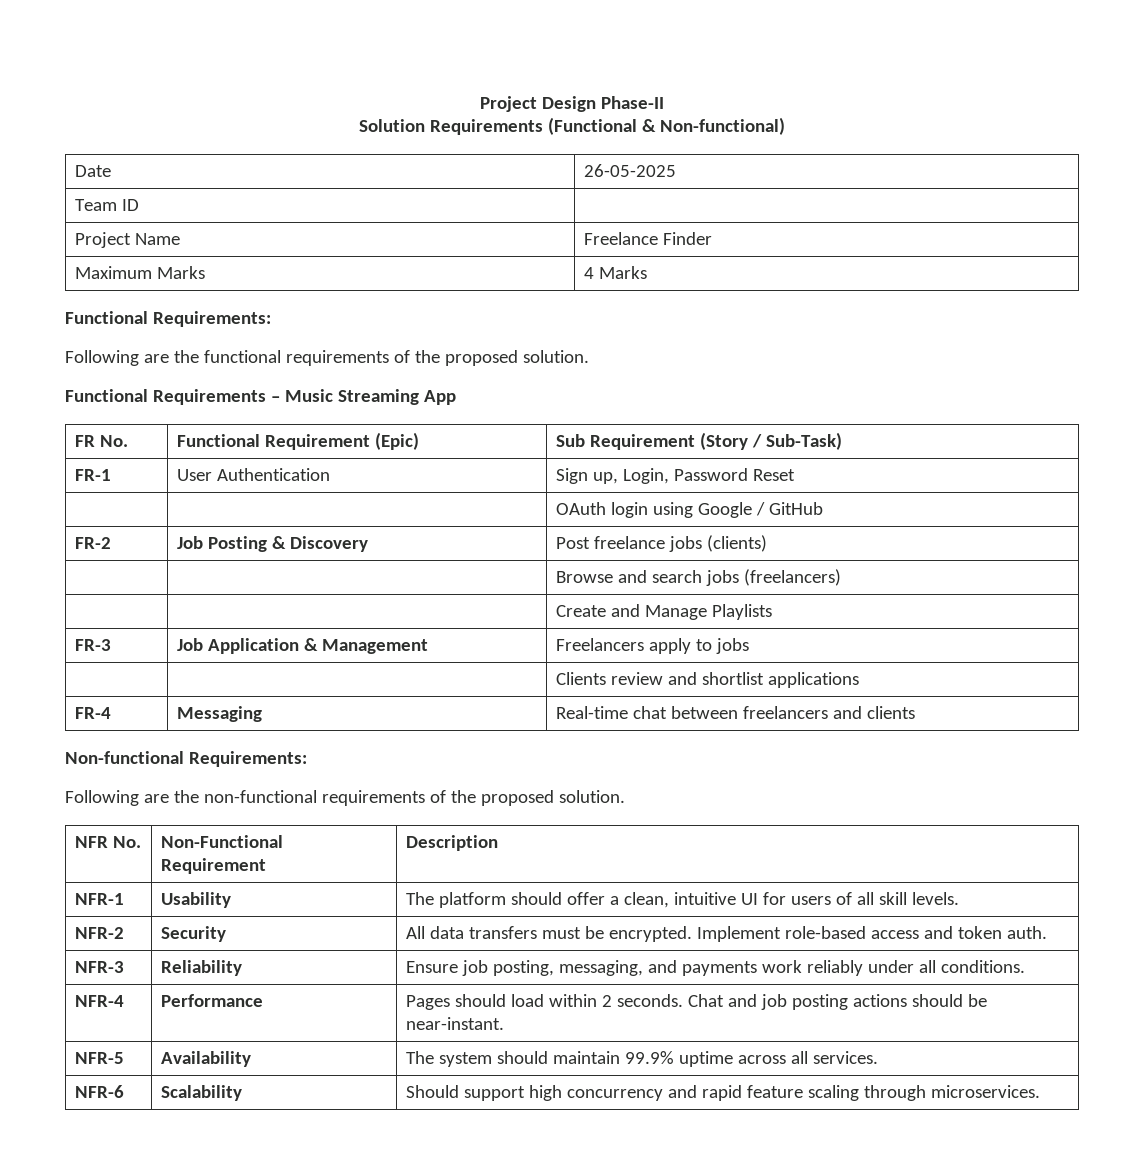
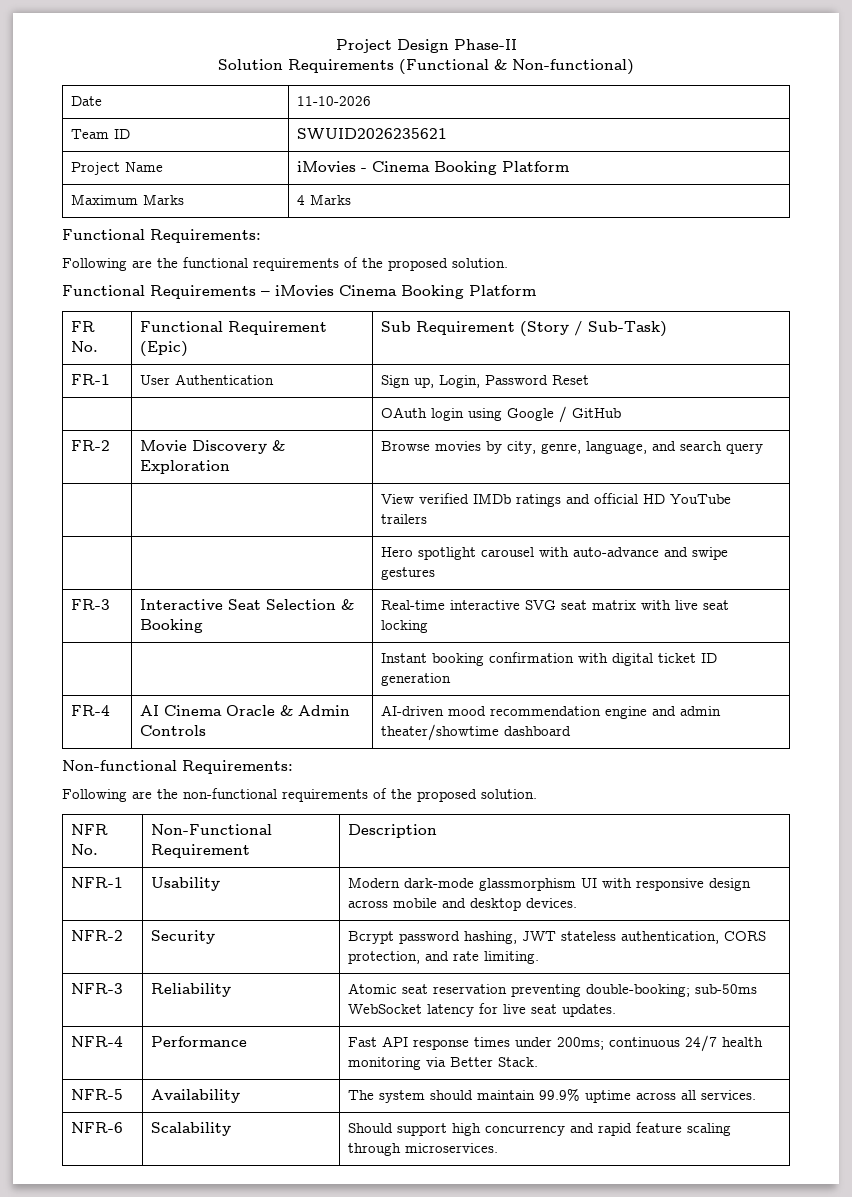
- Date | 26-05-2025
+ Date | 11-10-2026
- Team ID |
+ Team ID | SWUID2026235621
- Project Name | Freelance Finder
+ Project Name | iMovies - Cinema Booking Platform
- Functional Requirements – Music Streaming App
+ Functional Requirements – iMovies Cinema Booking Platform
- FR-2 | Job Posting & Discovery | Post freelance jobs (clients)
- | | Browse and search jobs (freelancers)
- | | Create and Manage Playlists
- FR-3 | Job Application & Management | Freelancers apply to jobs
- | | Clients review and shortlist applications
- FR-4 | Messaging | Real-time chat between freelancers and clients
+ FR-2 | Movie Discovery & Exploration | Browse movies by city, genre, language, and search query
+ | | View verified IMDb ratings and official HD YouTube trailers
+ | | Hero spotlight carousel with auto-advance and swipe gestures
+ FR-3 | Interactive Seat Selection & Booking | Real-time interactive SVG seat matrix with live seat locking
+ | | Instant booking confirmation with digital ticket ID generation
+ FR-4 | AI Cinema Oracle & Admin Controls | AI-driven mood recommendation engine and admin theater/showtime dashboard
- NFR-1 | Usability | The platform should offer a clean, intuitive UI for users of all skill levels.
- NFR-2 | Security | All data transfers must be encrypted. Implement role-based access and token auth.
- NFR-3 | Reliability | Ensure job posting, messaging, and payments work reliably under all conditions.
- NFR-4 | Performance | Pages should load within 2 seconds. Chat and job posting actions should be near-instant.
+ NFR-1 | Usability | Modern dark-mode glassmorphism UI with responsive design across mobile and desktop devices.
+ NFR-2 | Security | Bcrypt password hashing, JWT stateless authentication, CORS protection, and rate limiting.
+ NFR-3 | Reliability | Atomic seat reservation preventing double-booking; sub-50ms WebSocket latency for live seat updates.
+ NFR-4 | Performance | Fast API response times under 200ms; continuous 24/7 health monitoring via Better Stack.

